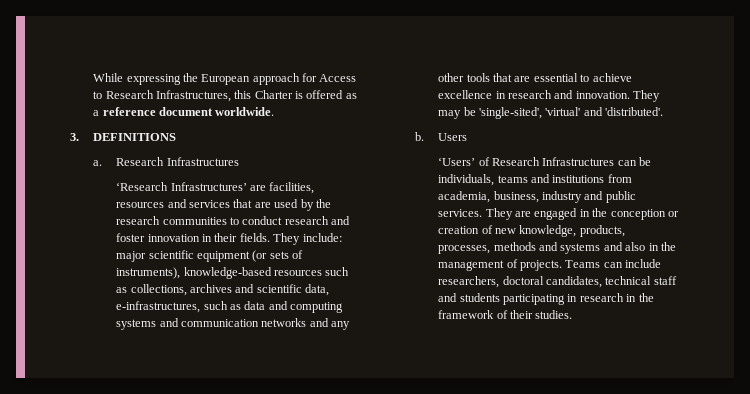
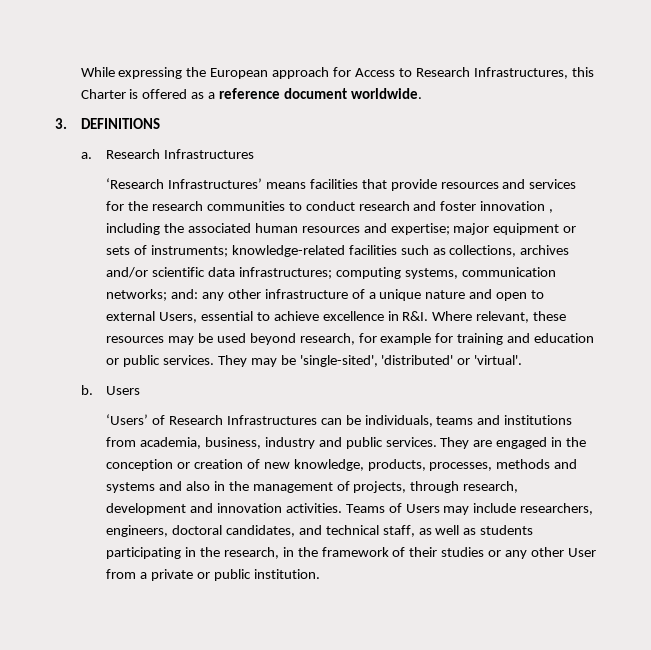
- ‘Research Infrastructures’ are facilities, resources and services that are used by the research communities to conduct research and foster innovation in their fields. They include: major scientific equipment (or sets of instruments), knowledge-based resources such as collections, archives and scientific data, e-infrastructures, such as data and computing systems and communication networks and any other tools that are essential to achieve excellence in research and innovation.
+ ‘Research Infrastructures’ means facilities that provide resources and services for the research communities to conduct research and foster innovation , including the associated human resources and expertise; major equipment or sets of instruments; knowledge-related facilities such as collections, archives and/or scientific data infrastructures; computing systems, communication networks; and: any other infrastructure of a unique nature and open to external Users, essential to achieve excellence in R&I. Where relevant, these resources may be used beyond research, for example for training and education or public services.
- They may be 'single-sited', 'virtual' and 'distributed'.
+ They may be 'single-sited', 'distributed' or 'virtual'.
- They are engaged in the conception or creation of new knowledge, products, processes, methods and systems and also in the management of projects. Teams can include researchers, doctoral candidates, technical staff and students participating in research in the framework of their studies.
+ They are engaged in the conception or creation of new knowledge, products, processes, methods and systems and also in the management of projects, through research, development and innovation activities. Teams of Users may include researchers, engineers, doctoral candidates, and technical staff, as well as students participating in the research, in the framework of their studies or any other User from a private or public institution.

